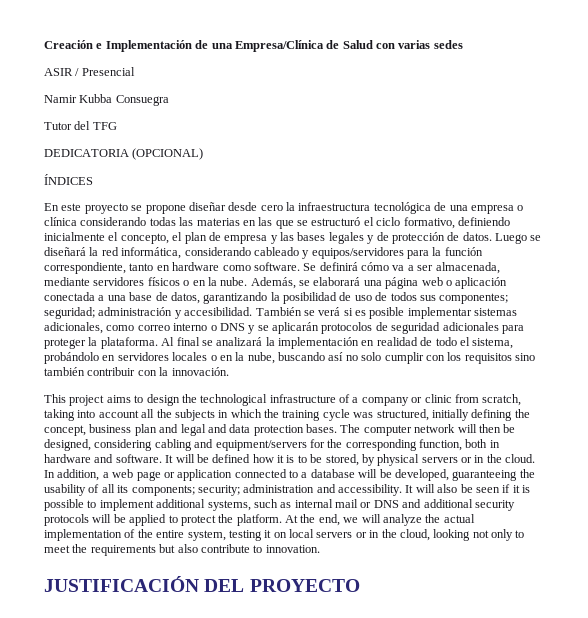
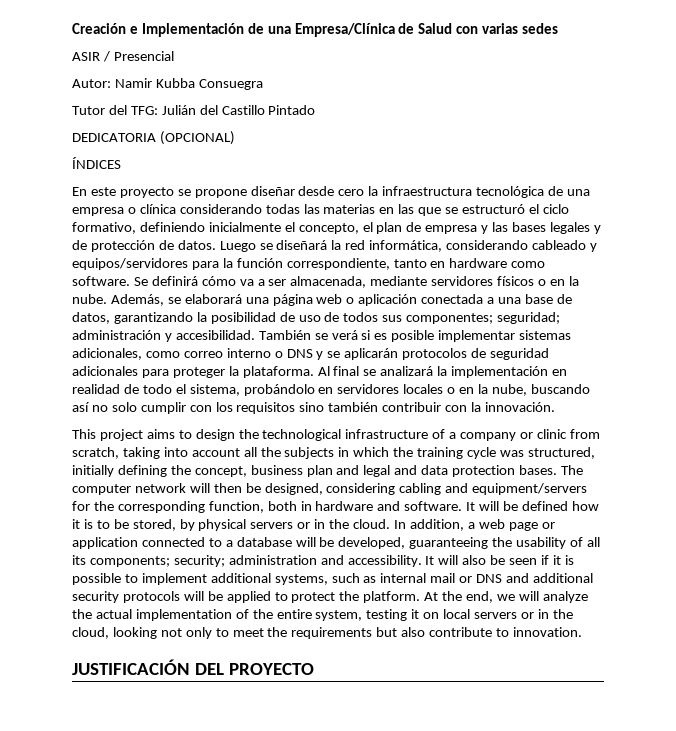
- Namir Kubba Consuegra
+ Autor: Namir Kubba Consuegra
- Tutor del TFG
+ Tutor del TFG: Julián del Castillo Pintado

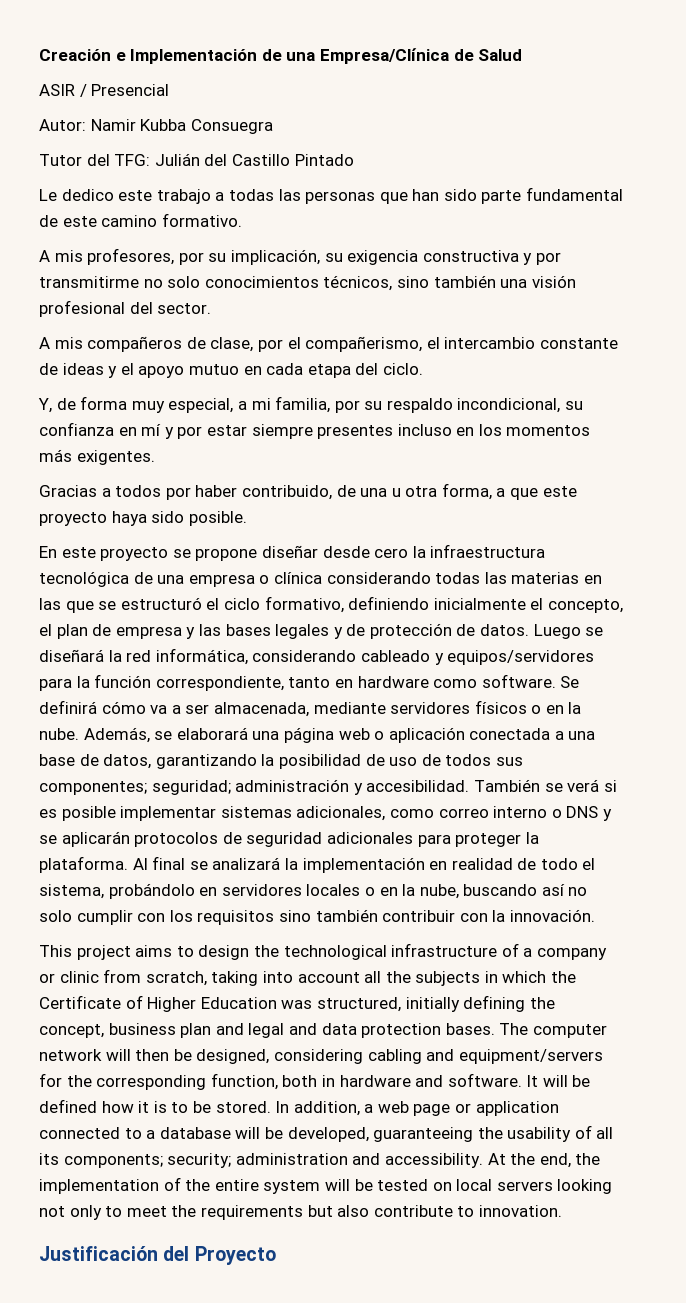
- Creación e Implementación de una Empresa/Clínica de Salud con varias sedes
+ Creación e Implementación de una Empresa/Clínica de Salud
- DEDICATORIA (OPCIONAL)
- ÍNDICES
+ Le dedico este trabajo a todas las personas que han sido parte fundamental de este camino formativo.
+ A mis profesores, por su implicación, su exigencia constructiva y por transmitirme no solo conocimientos técnicos, sino también una visión profesional del sector.
+ A mis compañeros de clase, por el compañerismo, el intercambio constante de ideas y el apoyo mutuo en cada etapa del ciclo.
+ Y, de forma muy especial, a mi familia, por su respaldo incondicional, su confianza en mí y por estar siempre presentes incluso en los momentos más exigentes.
+ Gracias a todos por haber contribuido, de una u otra forma, a que este proyecto haya sido posible.
- This project aims to design the technological infrastructure of a company or clinic from scratch, taking into account all the subjects in which the training cycle was structured, initially defining the concept, business plan and legal and data protection bases.
+ This project aims to design the technological infrastructure of a company or clinic from scratch, taking into account all the subjects in which the Certificate of Higher Education was structured, initially defining the concept, business plan and legal and data protection bases.
- It will be defined how it is to be stored, by physical servers or in the cloud.
+ It will be defined how it is to be stored.
- It will also be seen if it is possible to implement additional systems, such as internal mail or DNS and additional security protocols will be applied to protect the platform. At the end, we will analyze the actual implementation of the entire system, testing it on local servers or in the cloud, looking not only to meet the requirements but also contribute to innovation.
+ At the end, the implementation of the entire system will be tested on local servers looking not only to meet the requirements but also contribute to innovation.
- JUSTIFICACIÓN DEL PROYECTO
+ Justificación del Proyecto

